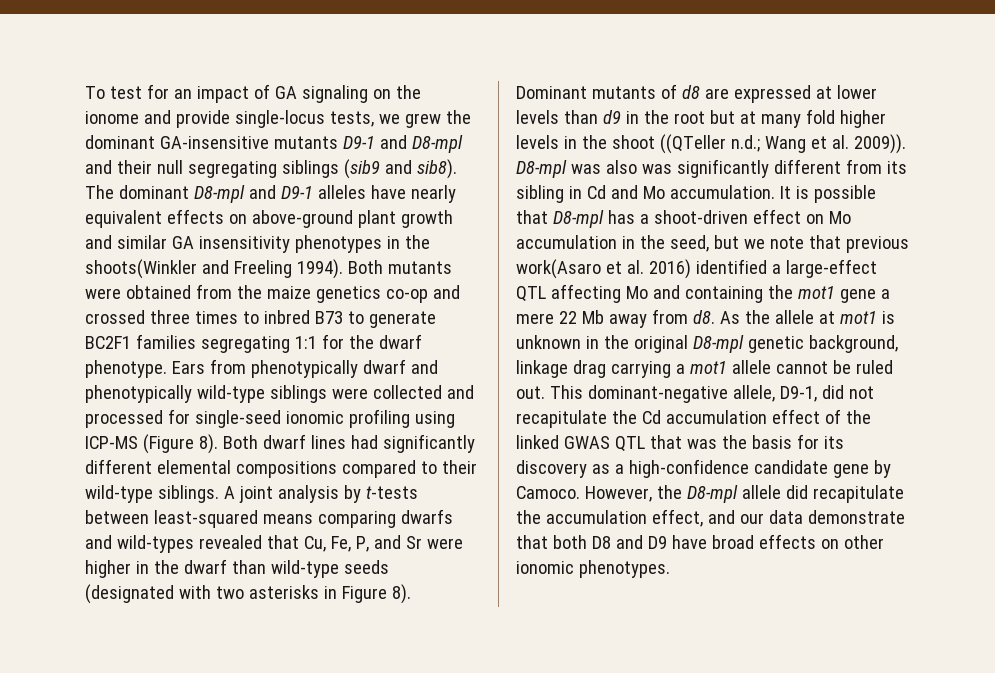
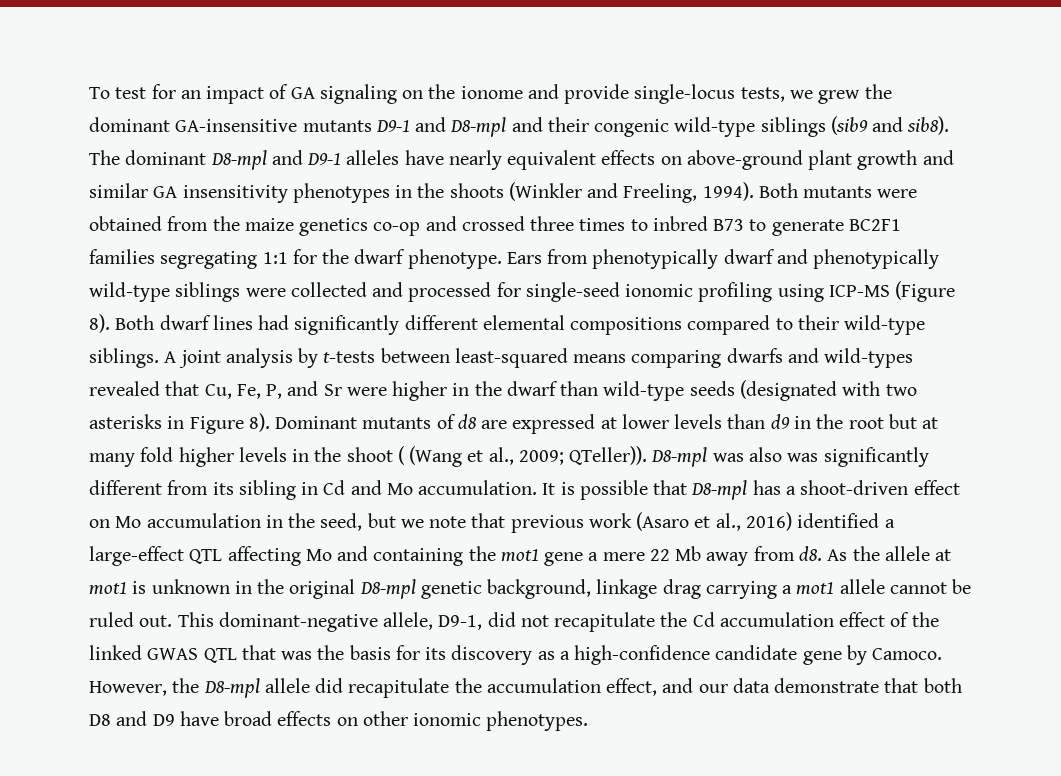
- To test for an impact of GA signaling on the ionome and provide single-locus tests, we grew the dominant GA-insensitive mutants D9-1 and D8-mpl and their null segregating siblings (sib9 and sib8).
+ To test for an impact of GA signaling on the ionome and provide single-locus tests, we grew the dominant GA-insensitive mutants D9-1 and D8-mpl and their congenic wild-type siblings (sib9 and sib8).
- The dominant D8-mpl and D9-1 alleles have nearly equivalent effects on above-ground plant growth and similar GA insensitivity phenotypes in the shoots(Winkler and Freeling 1994).
+ The dominant D8-mpl and D9-1 alleles have nearly equivalent effects on above-ground plant growth and similar GA insensitivity phenotypes in the shoots (Winkler and Freeling, 1994).
- Dominant mutants of d8 are expressed at lower levels than d9 in the root but at many fold higher levels in the shoot ((QTeller n.d.; Wang et al. 2009)).
+ Dominant mutants of d8 are expressed at lower levels than d9 in the root but at many fold higher levels in the shoot ( (Wang et al., 2009; QTeller)).
- It is possible that D8-mpl has a shoot-driven effect on Mo accumulation in the seed, but we note that previous work(Asaro et al. 2016) identified a large-effect QTL affecting Mo and containing the mot1 gene a mere 22 Mb away from d8.
+ It is possible that D8-mpl has a shoot-driven effect on Mo accumulation in the seed, but we note that previous work (Asaro et al., 2016) identified a large-effect QTL affecting Mo and containing the mot1 gene a mere 22 Mb away from d8.

